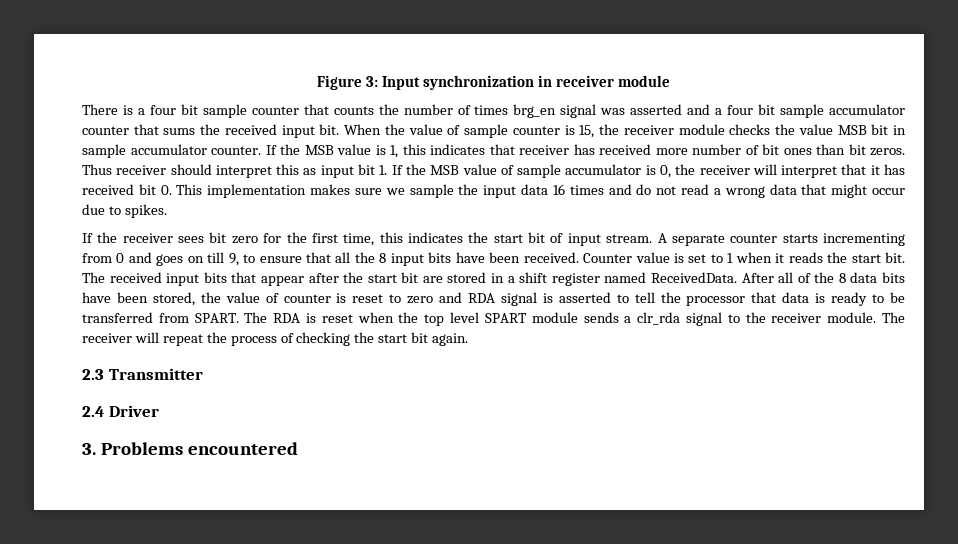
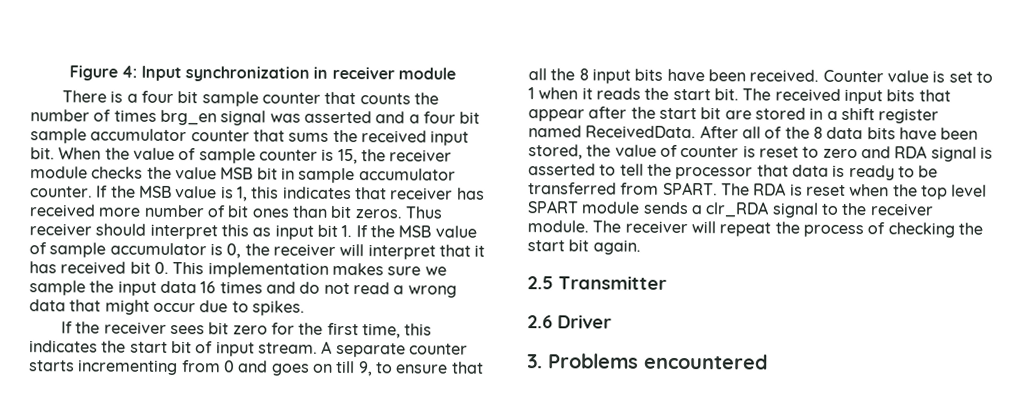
- Figure 3: Input synchronization in receiver module
+ Figure 4: Input synchronization in receiver module
- The RDA is reset when the top level SPART module sends a clr_rda signal to the receiver module.
+ The RDA is reset when the top level SPART module sends a clr_RDA signal to the receiver module.
- 2.3 Transmitter
+ 2.5 Transmitter
- 2.4 Driver
+ 2.6 Driver

